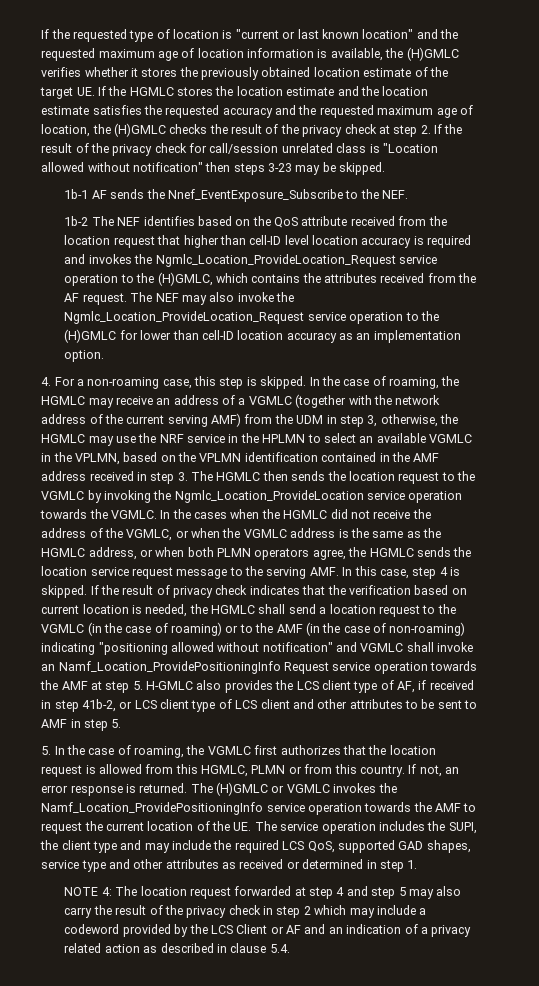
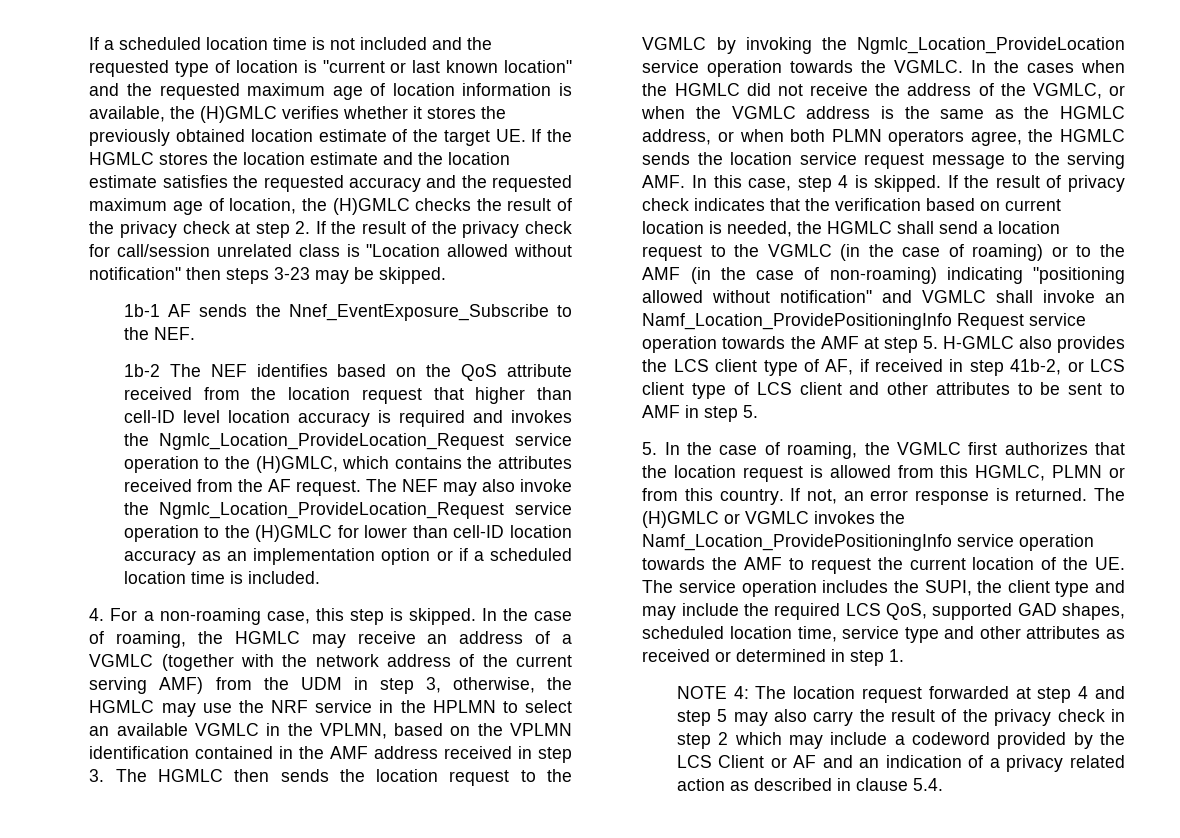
- If the requested type of location is "current or last known location" and the requested maximum age of location information is available, the (H)GMLC verifies whether it stores the previously obtained location estimate of the target UE. If the HGMLC stores the location estimate and the location estimate satisfies the requested accuracy and the requested maximum age of location, the (H)GMLC checks the result of the privacy check at step 2. If the result of the privacy check for call/session unrelated class is "Location allowed without notification" then steps 3-23 may be skipped.
+ If a scheduled location time is not included and the requested type of location is "current or last known location" and the requested maximum age of location information is available, the (H)GMLC verifies whether it stores the previously obtained location estimate of the target UE. If the HGMLC stores the location estimate and the location estimate satisfies the requested accuracy and the requested maximum age of location, the (H)GMLC checks the result of the privacy check at step 2. If the result of the privacy check for call/session unrelated class is "Location allowed without notification" then steps 3-23 may be skipped.
- The NEF may also invoke the Ngmlc_Location_ProvideLocation_Request service operation to the (H)GMLC for lower than cell-ID location accuracy as an implementation option.
+ The NEF may also invoke the Ngmlc_Location_ProvideLocation_Request service operation to the (H)GMLC for lower than cell-ID location accuracy as an implementation option or if a scheduled location time is included.
- The (H)GMLC or VGMLC invokes the Namf_Location_ProvidePositioningInfo service operation towards the AMF to request the current location of the UE. The service operation includes the SUPI, the client type and may include the required LCS QoS, supported GAD shapes, service type and other attributes as received or determined in step 1.
+ The (H)GMLC or VGMLC invokes the Namf_Location_ProvidePositioningInfo service operation towards the AMF to request the current location of the UE. The service operation includes the SUPI, the client type and may include the required LCS QoS, supported GAD shapes, scheduled location time, service type and other attributes as received or determined in step 1.

